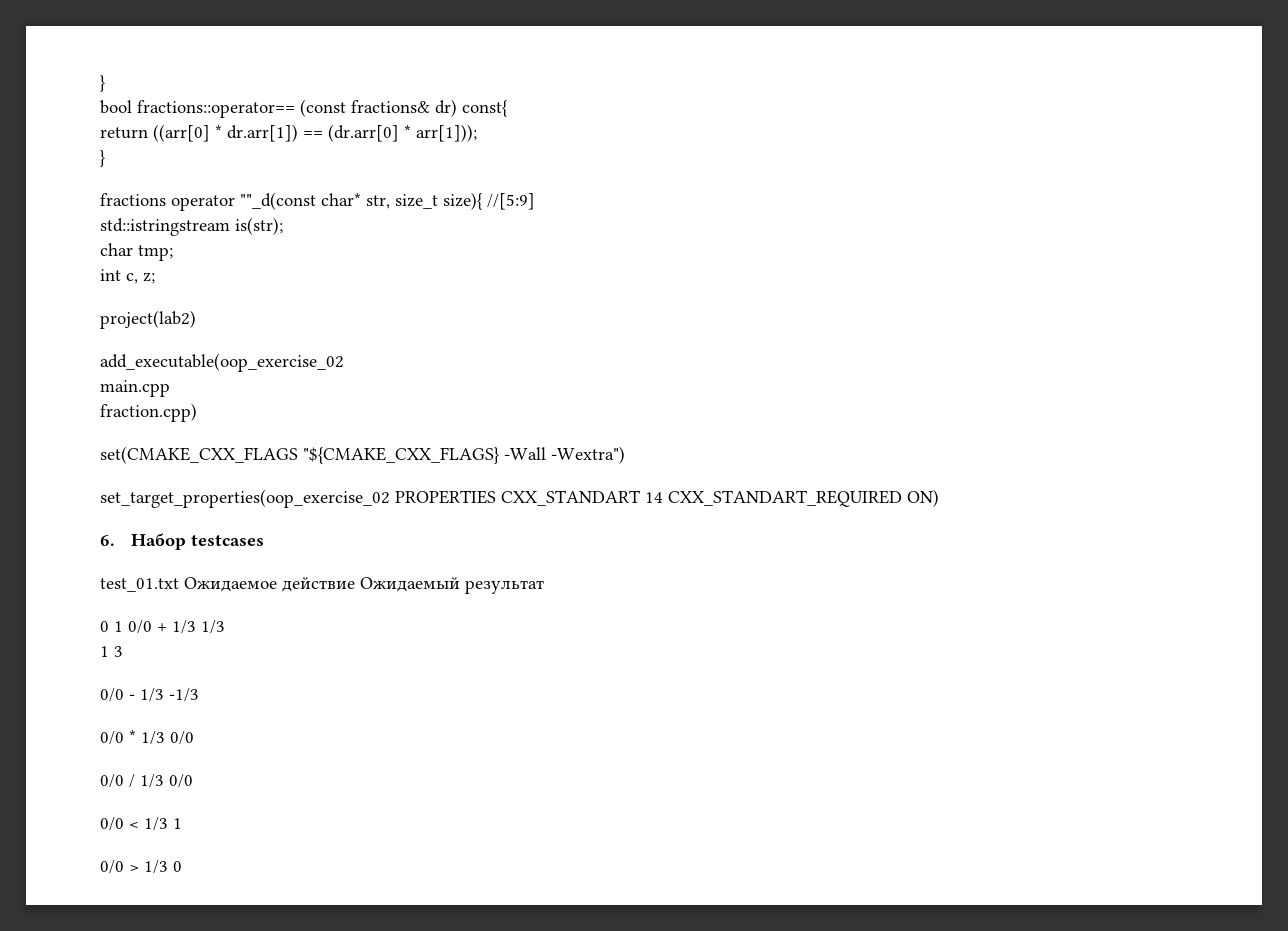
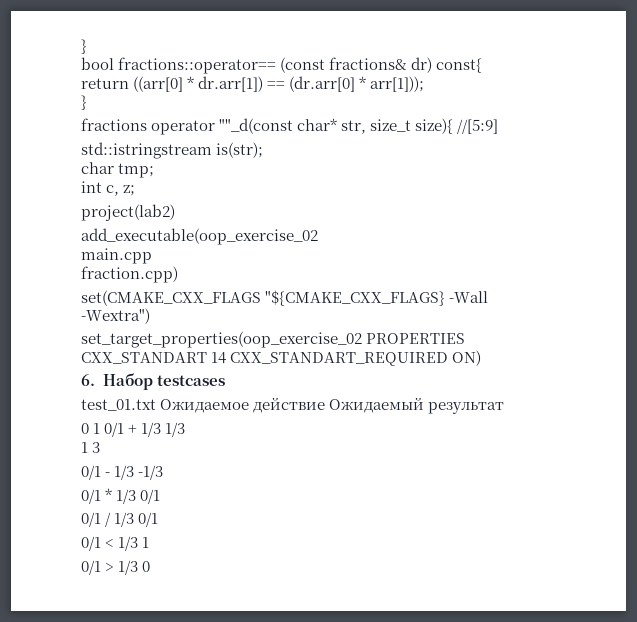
- 0 1 0/0 + 1/3 1/3
+ 0 1 0/1 + 1/3 1/3
- 0/0 - 1/3 -1/3
+ 0/1 - 1/3 -1/3
- 0/0 * 1/3 0/0
- 0/0 / 1/3 0/0
- 0/0 < 1/3 1
+ 0/1 * 1/3 0/1
+ 0/1 / 1/3 0/1
+ 0/1 < 1/3 1
- 0/0 > 1/3 0
+ 0/1 > 1/3 0

